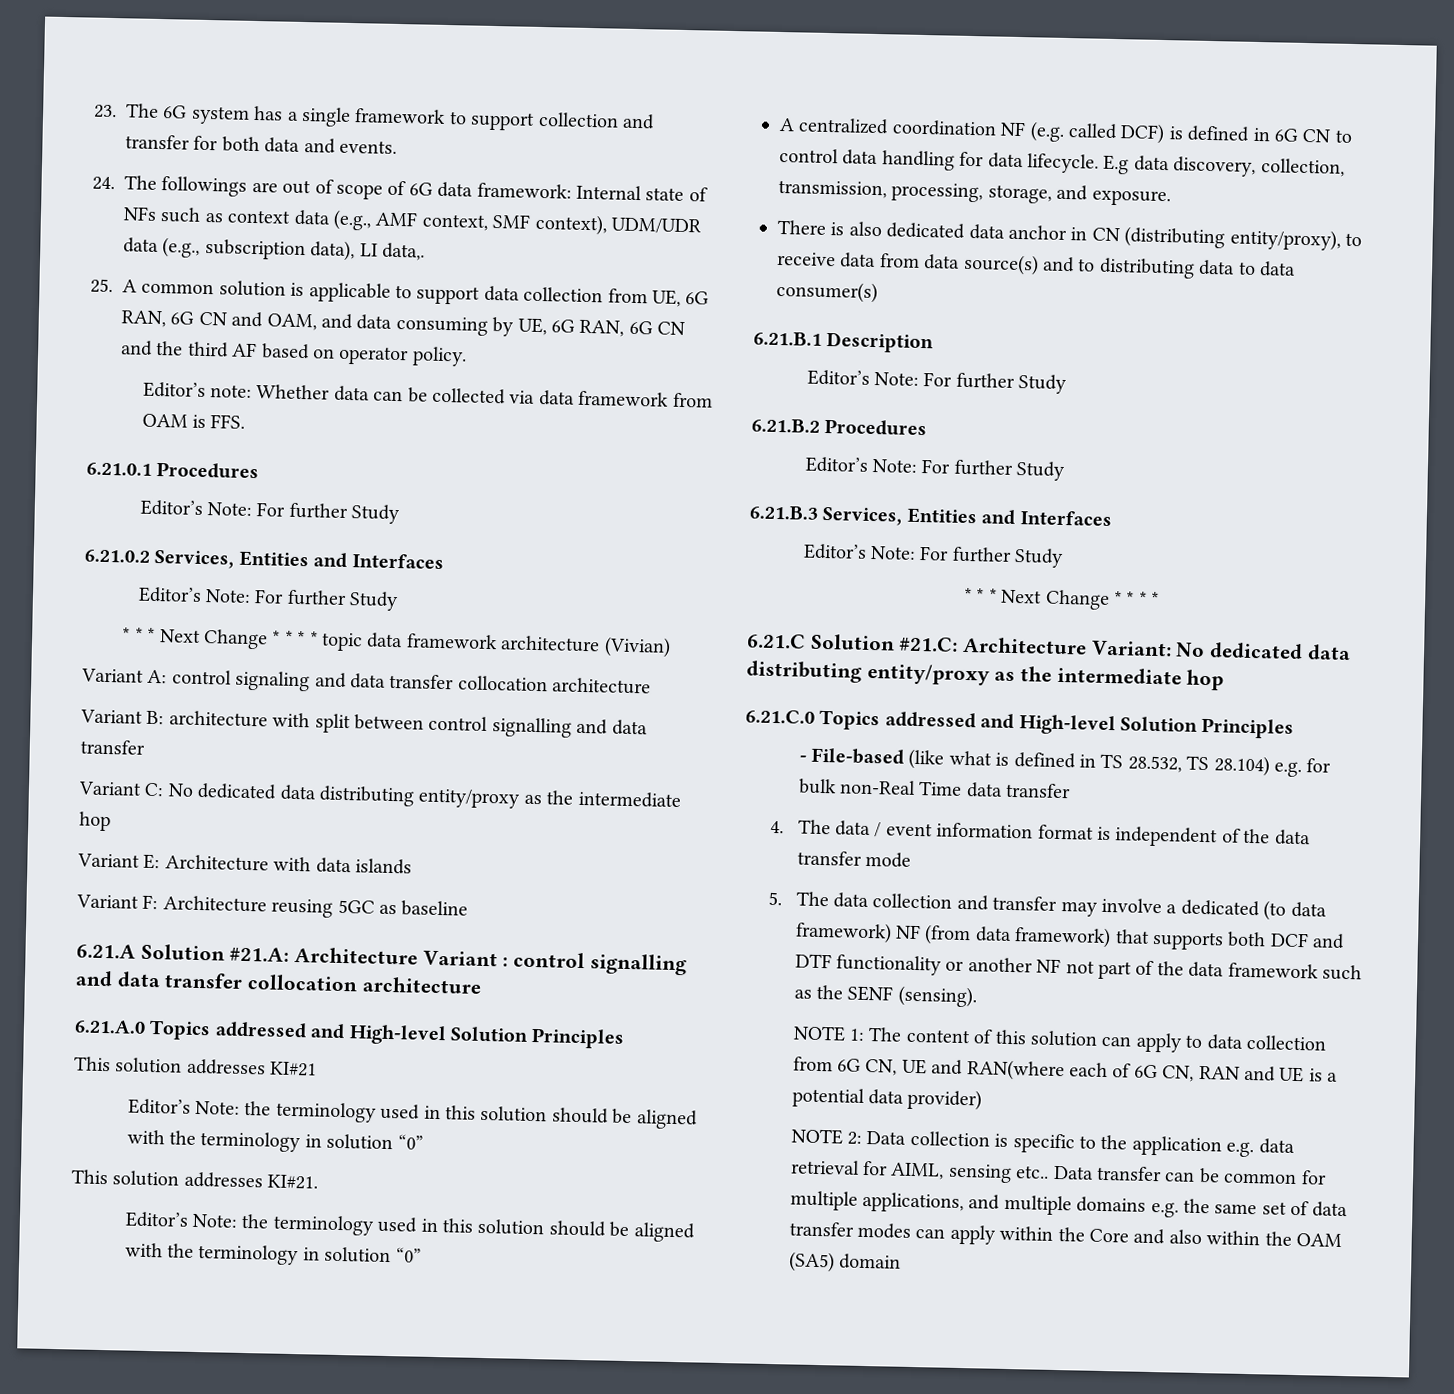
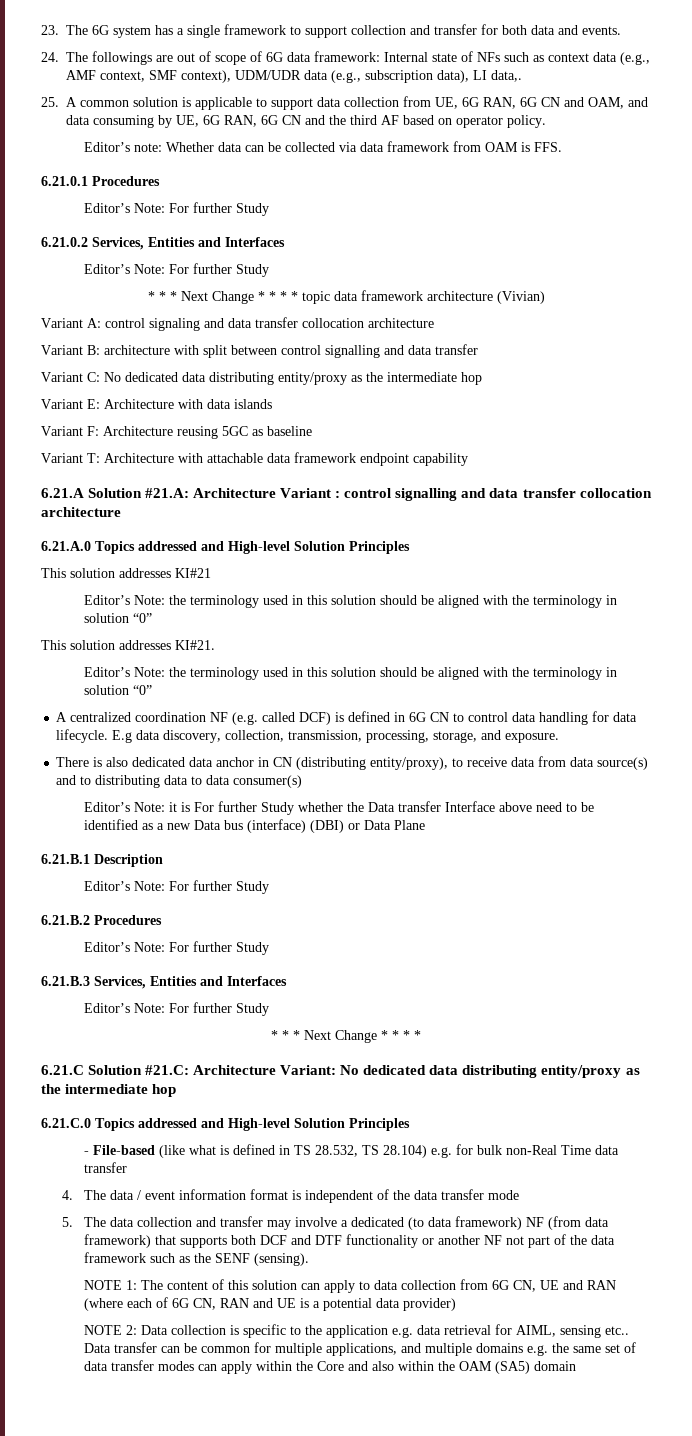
+ Variant T: Architecture with attachable data framework endpoint capability
+ Editor’s Note: it is For further Study whether the Data transfer Interface above need to be identified as a new Data bus (interface) (DBI) or Data Plane
- NOTE 1: The content of this solution can apply to data collection from 6G CN, UE and RAN(where each of 6G CN, RAN and UE is a potential data provider)
+ NOTE 1: The content of this solution can apply to data collection from 6G CN, UE and RAN (where each of 6G CN, RAN and UE is a potential data provider)

